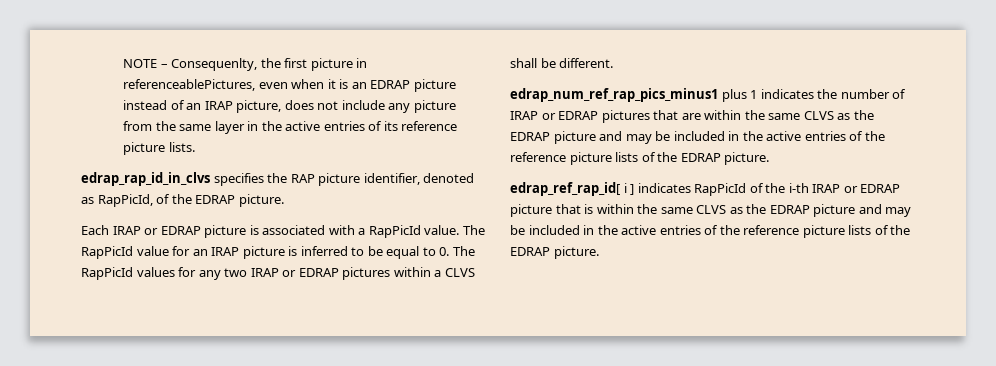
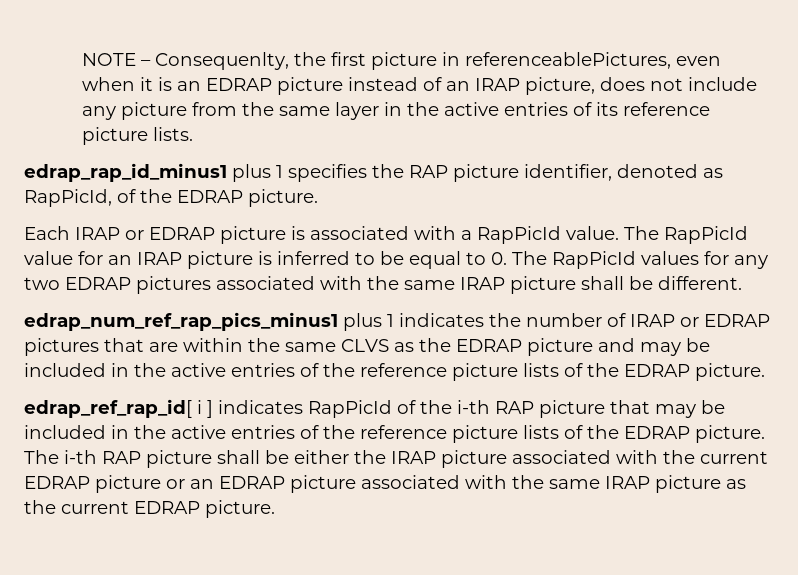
- edrap_rap_id_in_clvs specifies the RAP picture identifier, denoted as RapPicId, of the EDRAP picture.
+ edrap_rap_id_minus1 plus 1 specifies the RAP picture identifier, denoted as RapPicId, of the EDRAP picture.
- The RapPicId value for an IRAP picture is inferred to be equal to 0. The RapPicId values for any two IRAP or EDRAP pictures within a CLVS shall be different.
+ The RapPicId value for an IRAP picture is inferred to be equal to 0. The RapPicId values for any two EDRAP pictures associated with the same IRAP picture shall be different.
- edrap_ref_rap_id[ i ] indicates RapPicId of the i-th IRAP or EDRAP picture that is within the same CLVS as the EDRAP picture and may be included in the active entries of the reference picture lists of the EDRAP picture.
+ edrap_ref_rap_id[ i ] indicates RapPicId of the i-th RAP picture that may be included in the active entries of the reference picture lists of the EDRAP picture.
+ The i-th RAP picture shall be either the IRAP picture associated with the current EDRAP picture or an EDRAP picture associated with the same IRAP picture as the current EDRAP picture.

